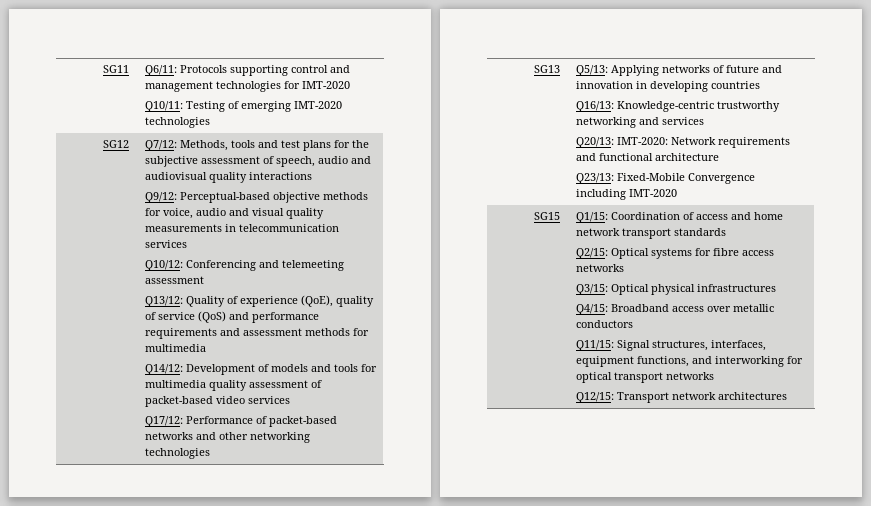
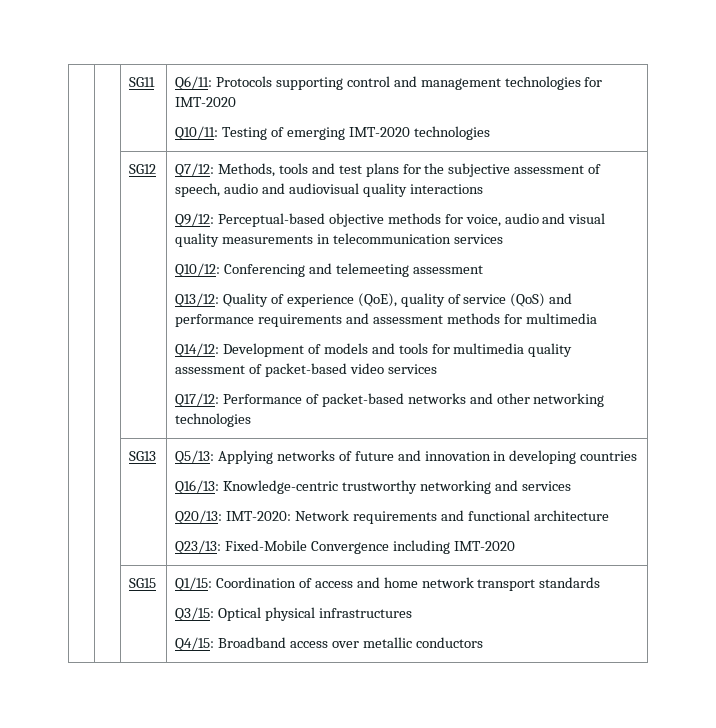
- Q2/15: Optical systems for fibre access networks
- Q11/15: Signal structures, interfaces, equipment functions, and interworking for optical transport networks
- Q12/15: Transport network architectures

